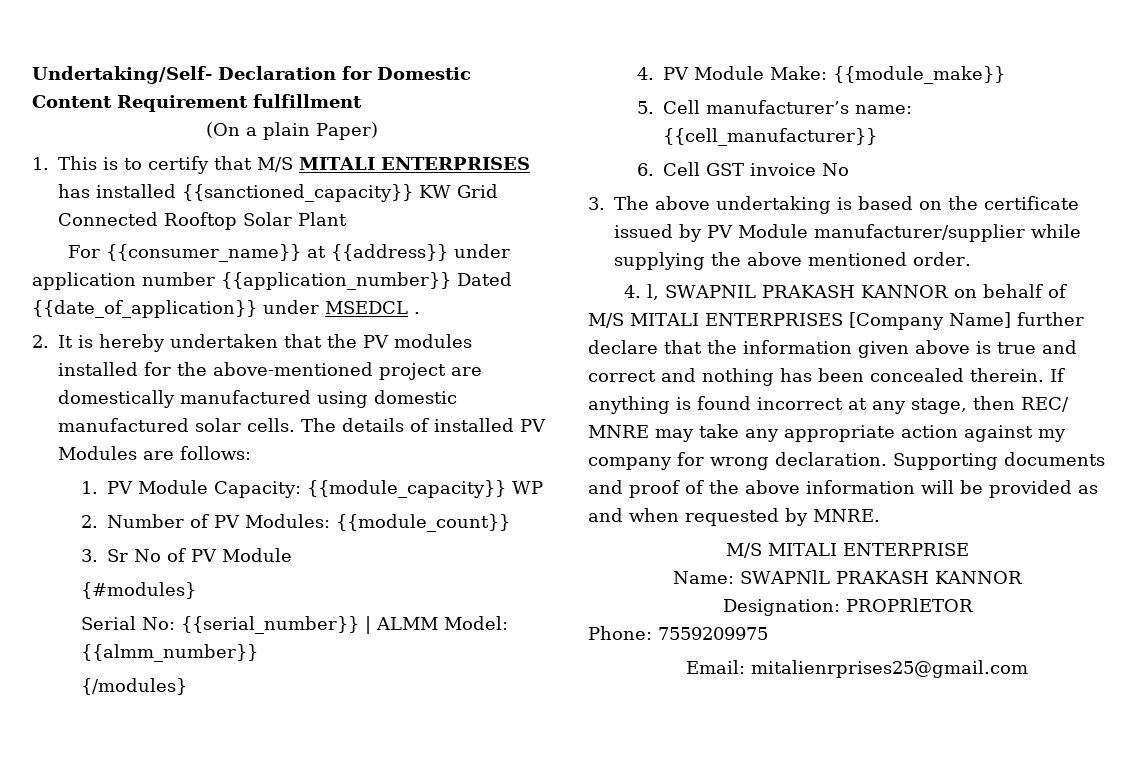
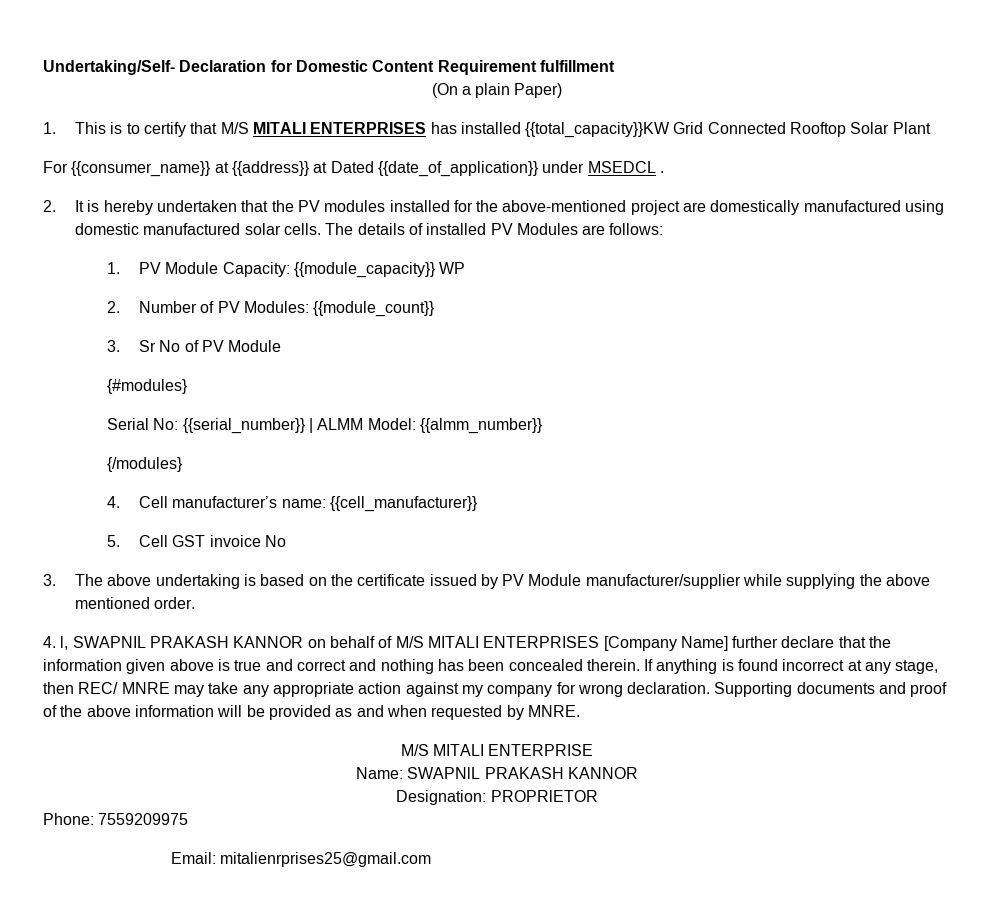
- 1. This is to certify that M/S MITALI ENTERPRISES has installed {{sanctioned_capacity}} KW Grid Connected Rooftop Solar Plant
+ 1. This is to certify that M/S MITALI ENTERPRISES has installed {{total_capacity}}KW Grid Connected Rooftop Solar Plant
- For {{consumer_name}} at {{address}} under application number {{application_number}} Dated {{date_of_application}} under MSEDCL .
+ For {{consumer_name}} at {{address}} at Dated {{date_of_application}} under MSEDCL .
- 4. PV Module Make: {{module_make}}
- 5. Cell manufacturer’s name: {{cell_manufacturer}}
+ 4. Cell manufacturer’s name: {{cell_manufacturer}}
- 6. Cell GST invoice No
+ 5. Cell GST invoice No

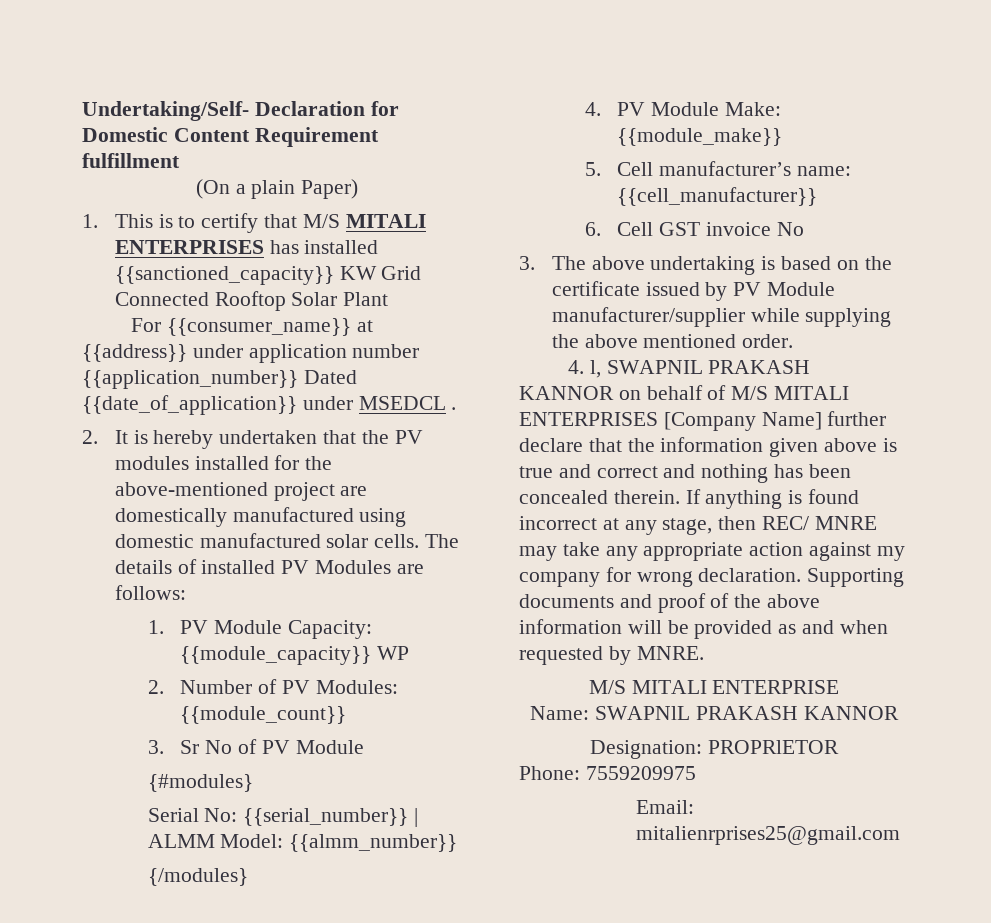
- 1. This is to certify that M/S MITALI ENTERPRISES has installed {{total_capacity}}KW Grid Connected Rooftop Solar Plant
+ 1. This is to certify that M/S MITALI ENTERPRISES has installed {{sanctioned_capacity}} KW Grid Connected Rooftop Solar Plant
- For {{consumer_name}} at {{address}} at Dated {{date_of_application}} under MSEDCL .
+ For {{consumer_name}} at {{address}} under application number {{application_number}} Dated {{date_of_application}} under MSEDCL .
- 4. Cell manufacturer’s name: {{cell_manufacturer}}
+ 4. PV Module Make: {{module_make}}
+ 5. Cell manufacturer’s name: {{cell_manufacturer}}
- 5. Cell GST invoice No
+ 6. Cell GST invoice No

